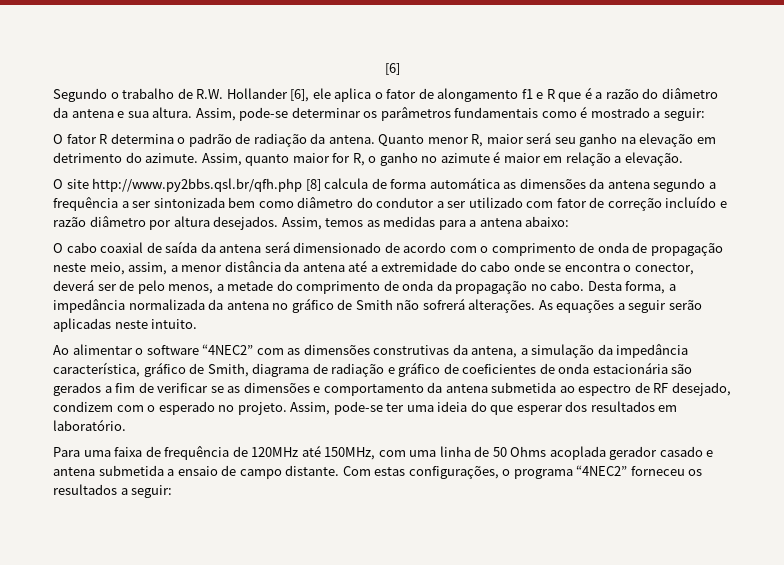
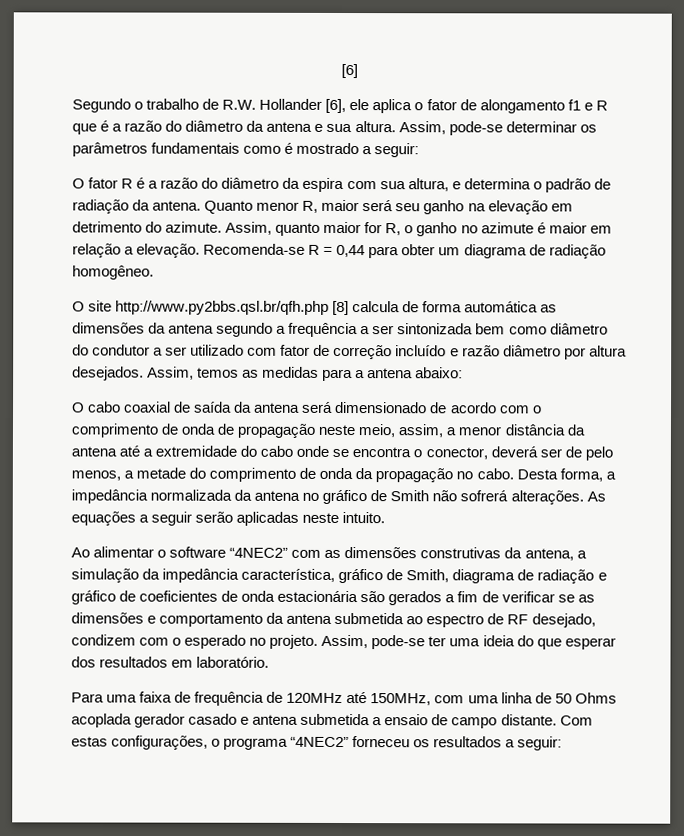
- O fator R determina o padrão de radiação da antena.
+ O fator R é a razão do diâmetro da espira com sua altura, e determina o padrão de radiação da antena.
+ Recomenda-se R = 0,44 para obter um diagrama de radiação homogêneo.

